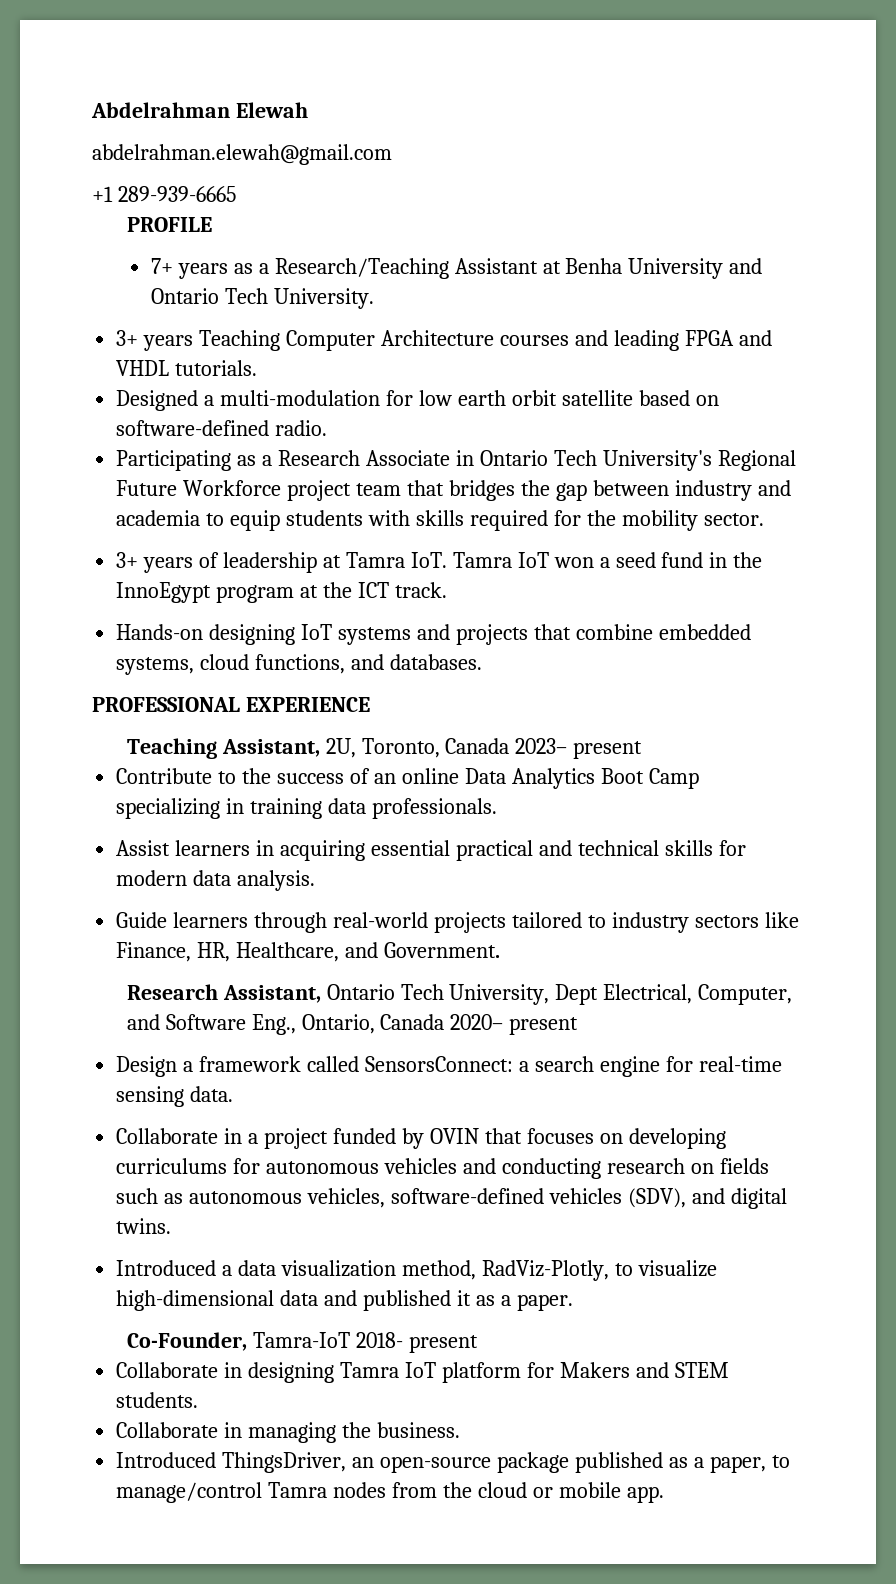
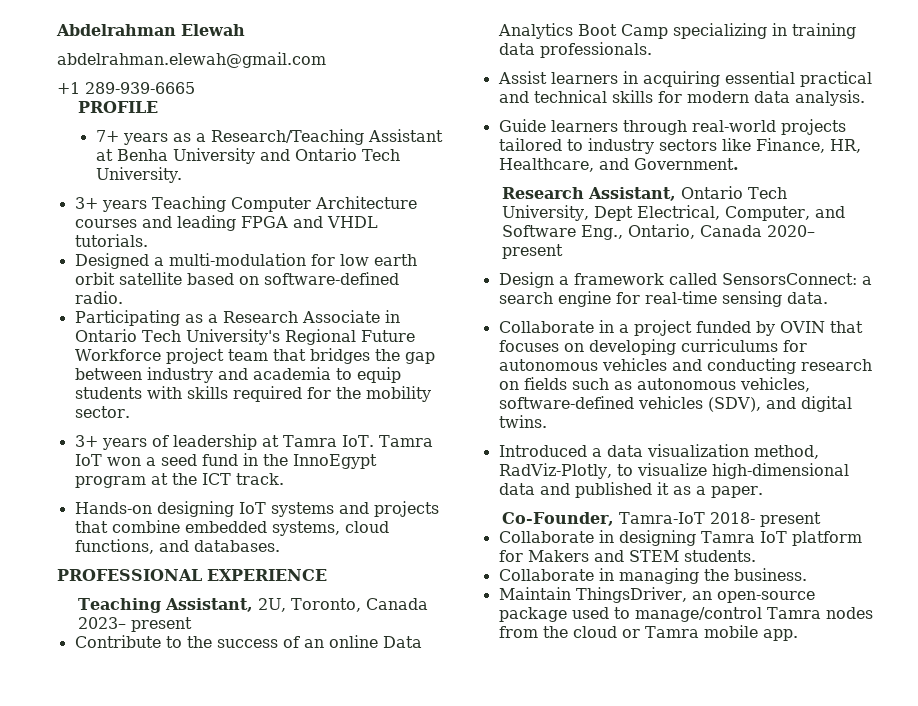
- Introduced ThingsDriver, an open-source package published as a paper, to manage/control Tamra nodes from the cloud or mobile app.
+ Maintain ThingsDriver, an open-source package used to manage/control Tamra nodes from the cloud or Tamra mobile app.

